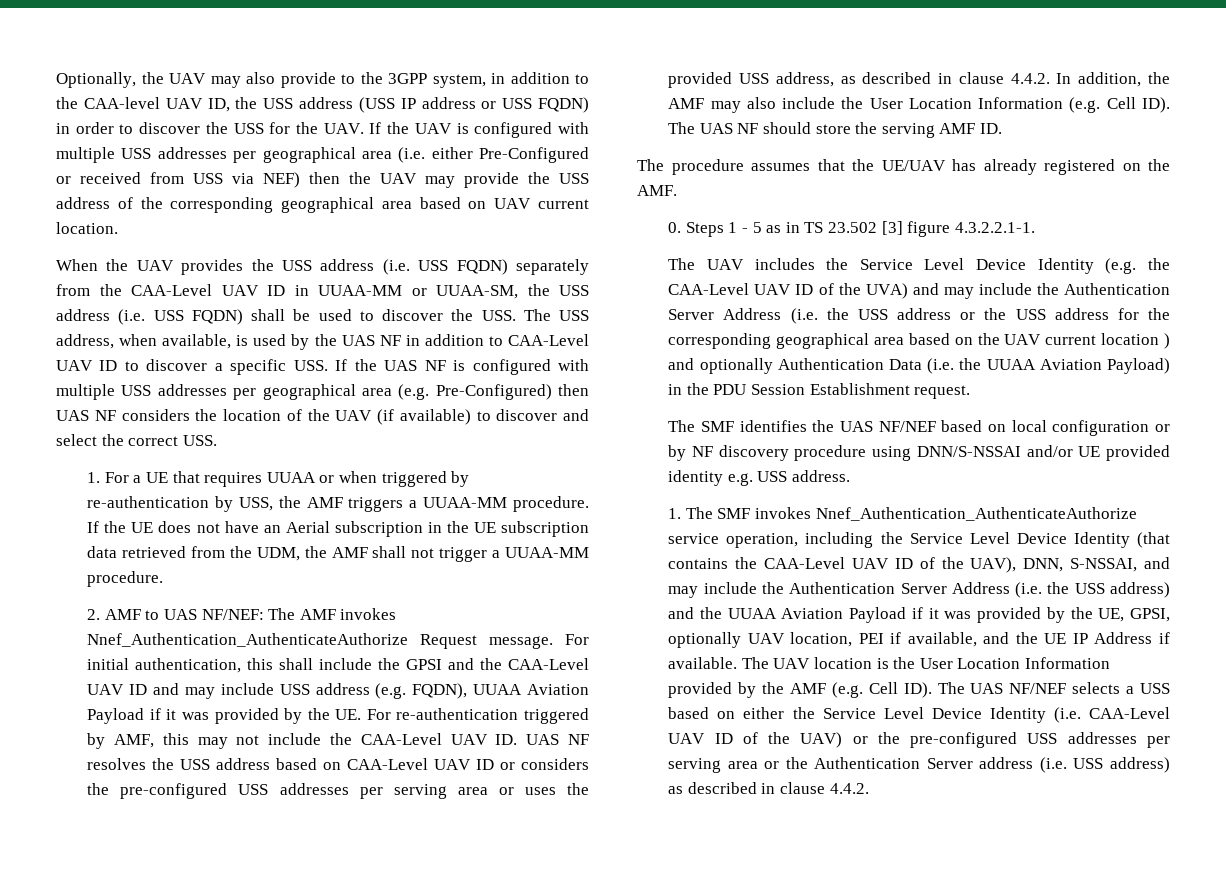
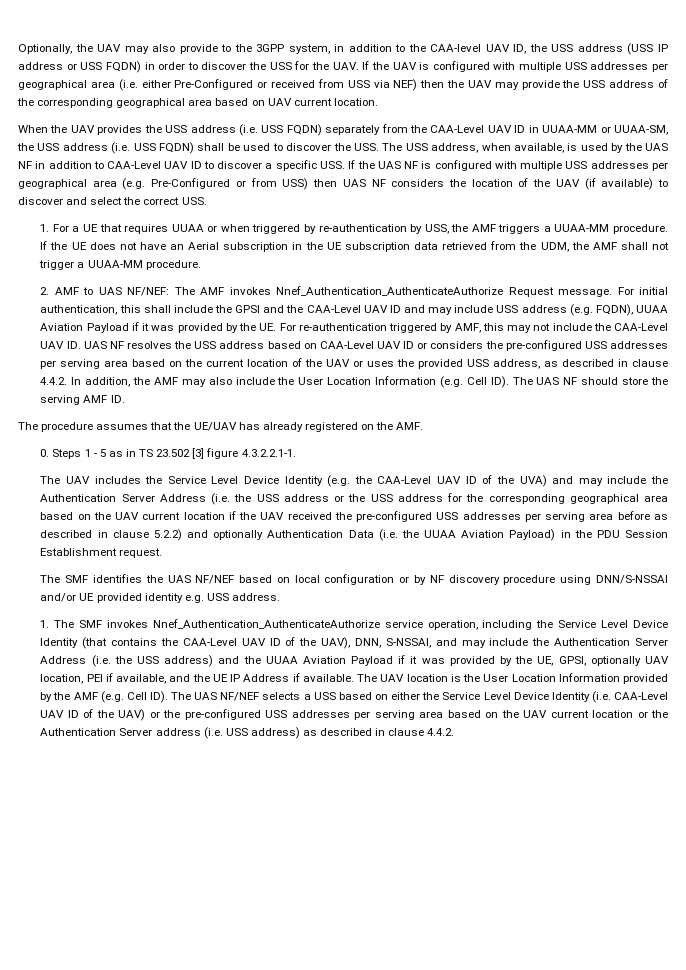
- When the UAV provides the USS address (i.e. USS FQDN) separately from the CAA-Level UAV ID in UUAA-MM or UUAA-SM, the USS address (i.e. USS FQDN) shall be used to discover the USS. The USS address, when available, is used by the UAS NF in addition to CAA-Level UAV ID to discover a specific USS. If the UAS NF is configured with multiple USS addresses per geographical area (e.g. Pre-Configured) then UAS NF considers the location of the UAV (if available) to discover and select the correct USS.
+ When the UAV provides the USS address (i.e. USS FQDN) separately from the CAA-Level UAV ID in UUAA-MM or UUAA-SM, the USS address (i.e. USS FQDN) shall be used to discover the USS. The USS address, when available, is used by the UAS NF in addition to CAA-Level UAV ID to discover a specific USS. If the UAS NF is configured with multiple USS addresses per geographical area (e.g. Pre-Configured or from USS) then UAS NF considers the location of the UAV (if available) to discover and select the correct USS.
- For initial authentication, this shall include the GPSI and the CAA-Level UAV ID and may include USS address (e.g. FQDN), UUAA Aviation Payload if it was provided by the UE. For re-authentication triggered by AMF, this may not include the CAA-Level UAV ID. UAS NF resolves the USS address based on CAA-Level UAV ID or considers the pre-configured USS addresses per serving area or uses the provided USS address, as described in clause 4.4.2. In addition, the AMF may also include the User Location Information (e.g. Cell ID). The UAS NF should store the serving AMF ID.
+ For initial authentication, this shall include the GPSI and the CAA-Level UAV ID and may include USS address (e.g. FQDN), UUAA Aviation Payload if it was provided by the UE. For re-authentication triggered by AMF, this may not include the CAA-Level UAV ID. UAS NF resolves the USS address based on CAA-Level UAV ID or considers the pre-configured USS addresses per serving area based on the current location of the UAV or uses the provided USS address, as described in clause 4.4.2. In addition, the AMF may also include the User Location Information (e.g. Cell ID). The UAS NF should store the serving AMF ID.
- The UAV includes the Service Level Device Identity (e.g. the CAA-Level UAV ID of the UVA) and may include the Authentication Server Address (i.e. the USS address or the USS address for the corresponding geographical area based on the UAV current location ) and optionally Authentication Data (i.e. the UUAA Aviation Payload) in the PDU Session Establishment request.
+ The UAV includes the Service Level Device Identity (e.g. the CAA-Level UAV ID of the UVA) and may include the Authentication Server Address (i.e. the USS address or the USS address for the corresponding geographical area based on the UAV current location if the UAV received the pre-configured USS addresses per serving area before as described in clause 5.2.2) and optionally Authentication Data (i.e. the UUAA Aviation Payload) in the PDU Session Establishment request.
- The UAV location is the User Location Information provided by the AMF (e.g. Cell ID). The UAS NF/NEF selects a USS based on either the Service Level Device Identity (i.e. CAA-Level UAV ID of the UAV) or the pre-configured USS addresses per serving area or the Authentication Server address (i.e. USS address) as described in clause 4.4.2.
+ The UAV location is the User Location Information provided by the AMF (e.g. Cell ID). The UAS NF/NEF selects a USS based on either the Service Level Device Identity (i.e. CAA-Level UAV ID of the UAV) or the pre-configured USS addresses per serving area based on the UAV current location or the Authentication Server address (i.e. USS address) as described in clause 4.4.2.

